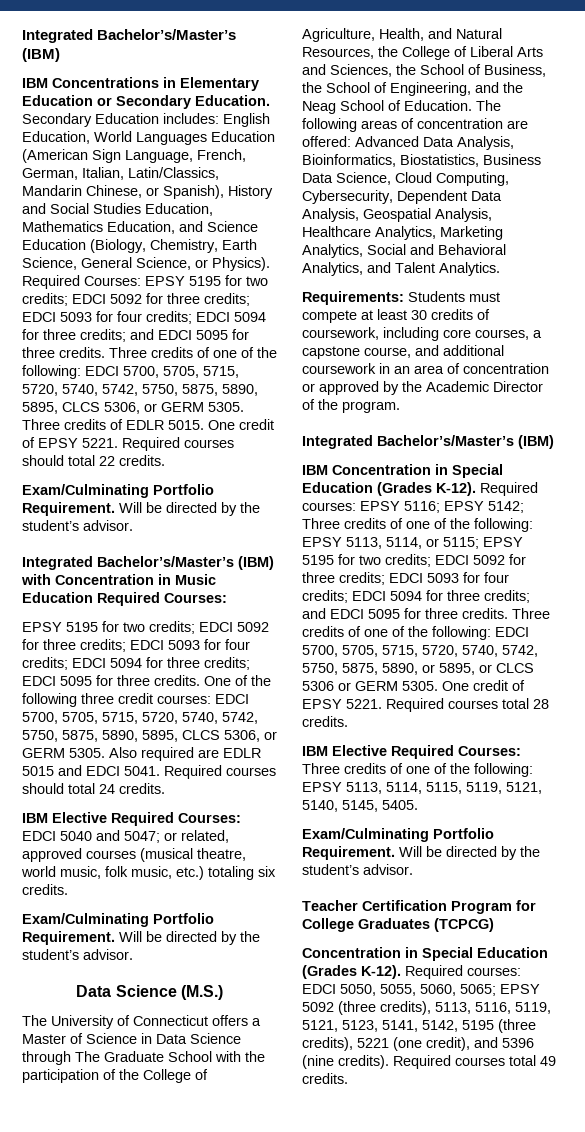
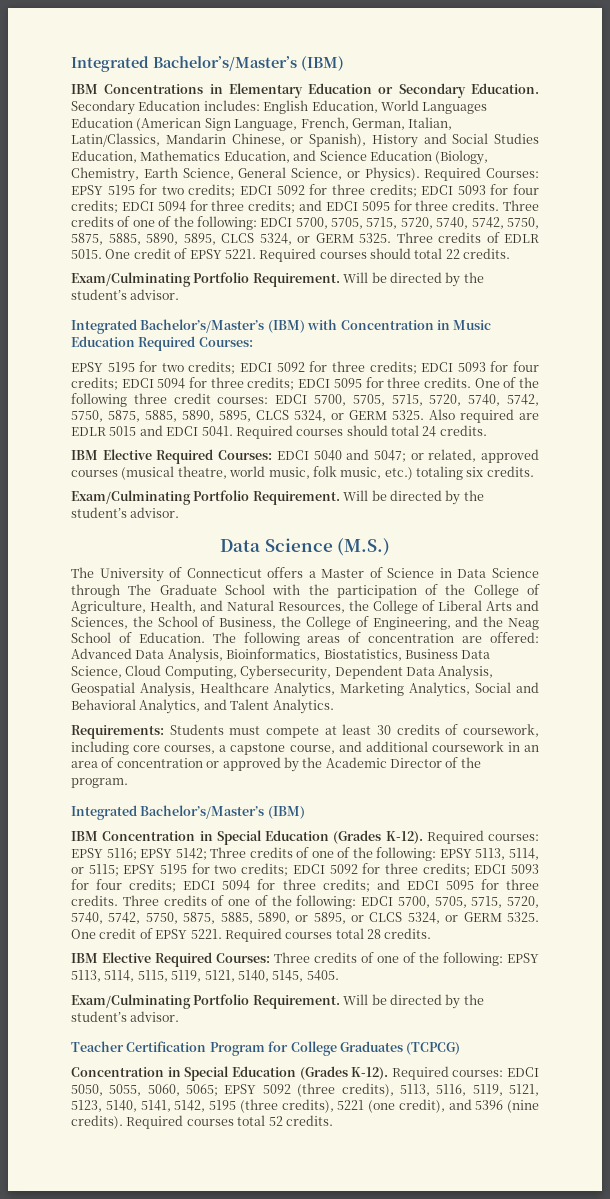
- Three credits of one of the following: EDCI 5700, 5705, 5715, 5720, 5740, 5742, 5750, 5875, 5890, 5895, CLCS 5306, or GERM 5305.
+ Three credits of one of the following: EDCI 5700, 5705, 5715, 5720, 5740, 5742, 5750, 5875, 5885, 5890, 5895, CLCS 5324, or GERM 5325.
- One of the following three credit courses: EDCI 5700, 5705, 5715, 5720, 5740, 5742, 5750, 5875, 5890, 5895, CLCS 5306, or GERM 5305.
+ One of the following three credit courses: EDCI 5700, 5705, 5715, 5720, 5740, 5742, 5750, 5875, 5885, 5890, 5895, CLCS 5324, or GERM 5325.
- The University of Connecticut offers a Master of Science in Data Science through The Graduate School with the participation of the College of Agriculture, Health, and Natural Resources, the College of Liberal Arts and Sciences, the School of Business, the School of Engineering, and the Neag School of Education.
+ The University of Connecticut offers a Master of Science in Data Science through The Graduate School with the participation of the College of Agriculture, Health, and Natural Resources, the College of Liberal Arts and Sciences, the School of Business, the College of Engineering, and the Neag School of Education.
- Three credits of one of the following: EDCI 5700, 5705, 5715, 5720, 5740, 5742, 5750, 5875, 5890, or 5895, or CLCS 5306 or GERM 5305.
+ Three credits of one of the following: EDCI 5700, 5705, 5715, 5720, 5740, 5742, 5750, 5875, 5885, 5890, or 5895, or CLCS 5324, or GERM 5325.
- Required courses: EDCI 5050, 5055, 5060, 5065; EPSY 5092 (three credits), 5113, 5116, 5119, 5121, 5123, 5141, 5142, 5195 (three credits), 5221 (one credit), and 5396 (nine credits).
+ Required courses: EDCI 5050, 5055, 5060, 5065; EPSY 5092 (three credits), 5113, 5116, 5119, 5121, 5123, 5140, 5141, 5142, 5195 (three credits), 5221 (one credit), and 5396 (nine credits).
- Required courses total 49 credits.
+ Required courses total 52 credits.

